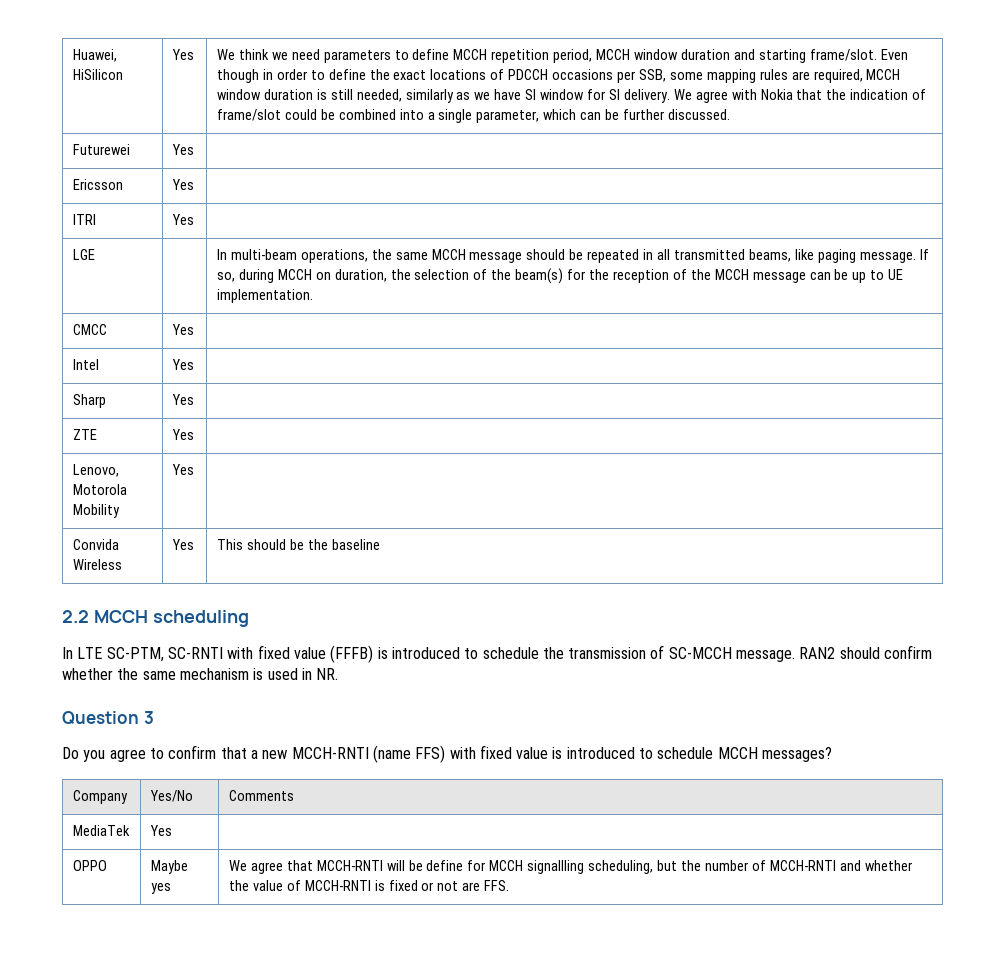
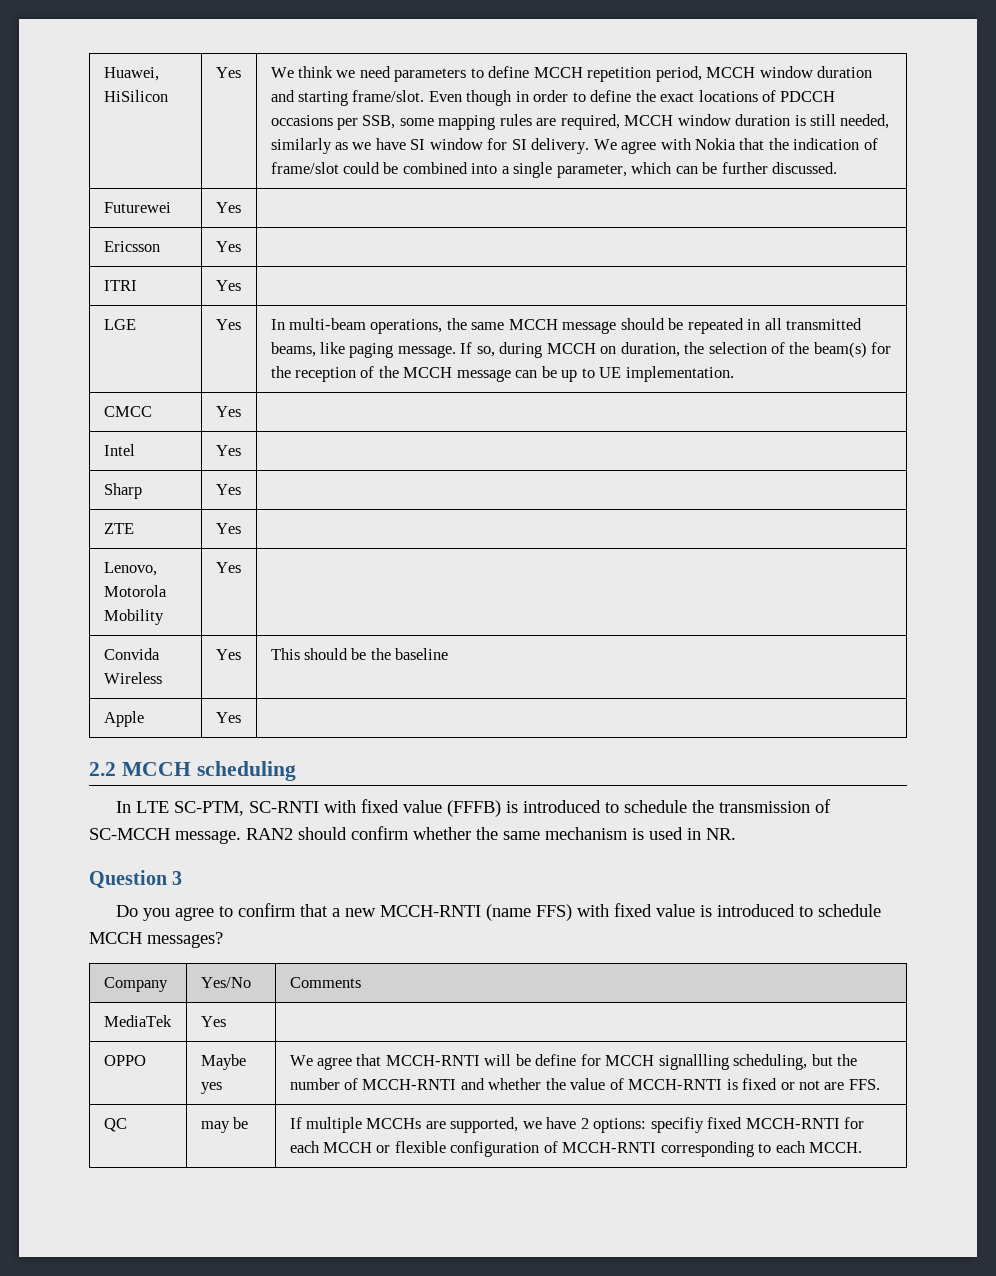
- LGE
+ LGE | Yes
+ Apple | Yes |
+ QC | may be | If multiple MCCHs are supported, we have 2 options: specifiy fixed MCCH-RNTI for each MCCH or flexible configuration of MCCH-RNTI corresponding to each MCCH.

